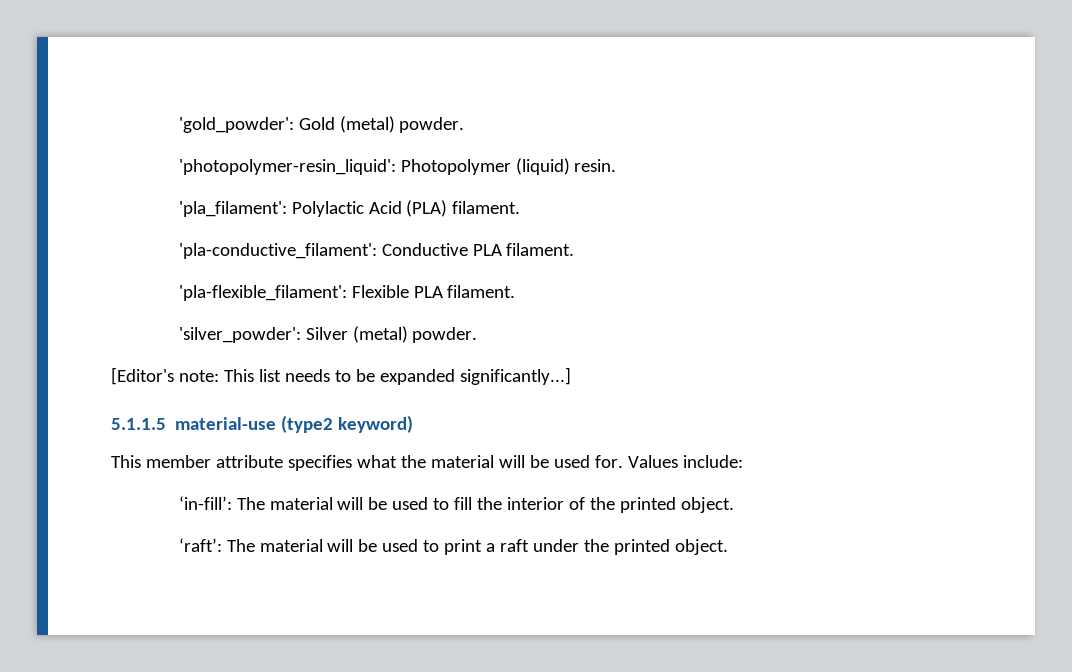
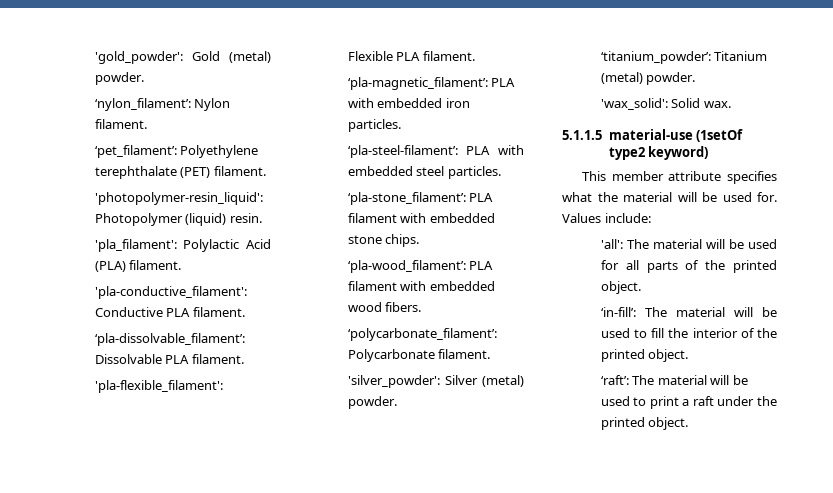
+ ‘nylon_filament’: Nylon filament.
+ ‘pet_filament’: Polyethylene terephthalate (PET) filament.
+ ‘pla-dissolvable_filament’: Dissolvable PLA filament.
+ ‘pla-magnetic_filament’: PLA with embedded iron particles.
+ ‘pla-steel-filament’: PLA with embedded steel particles.
+ ‘pla-stone_filament’: PLA filament with embedded stone chips.
+ ‘pla-wood_filament’: PLA filament with embedded wood fibers.
+ ‘polycarbonate_filament’: Polycarbonate filament.
  'silver_powder': Silver (metal) powder.
- [Editor's note: This list needs to be expanded significantly...]
+ ‘titanium_powder’: Titanium (metal) powder.
+ 'wax_solid': Solid wax.
- 5.1.1.5 material-use (type2 keyword)
+ 5.1.1.5 material-use (1setOf type2 keyword)
+ 'all': The material will be used for all parts of the printed object.

